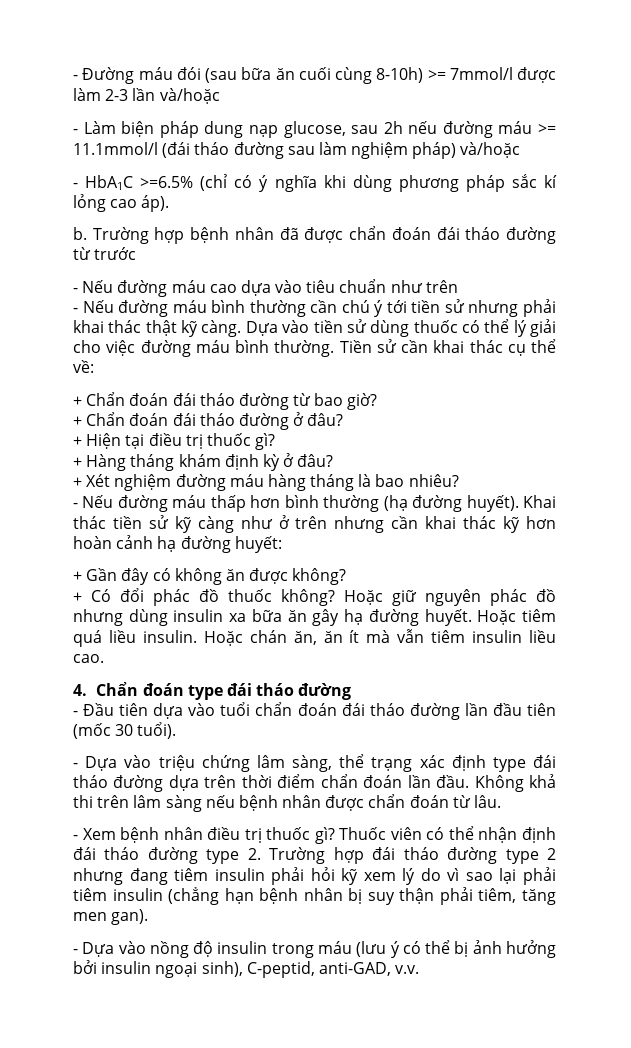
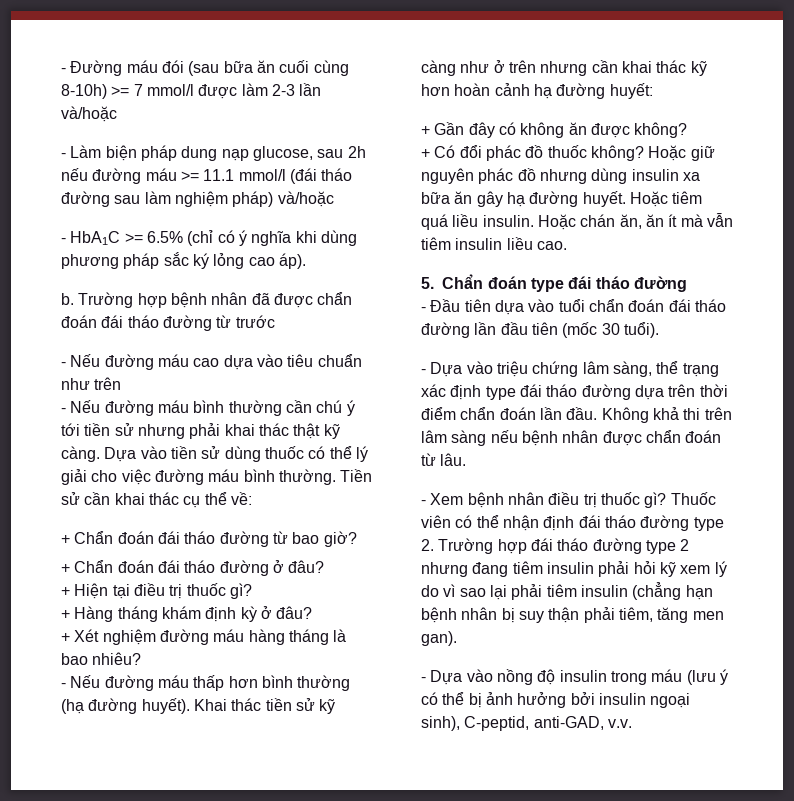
- - Đường máu đói (sau bữa ăn cuối cùng 8-10h) >= 7mmol/l được làm 2-3 lần và/hoặc
+ - Đường máu đói (sau bữa ăn cuối cùng 8-10h) >= 7 mmol/l được làm 2-3 lần và/hoặc
- - Làm biện pháp dung nạp glucose, sau 2h nếu đường máu >= 11.1mmol/l (đái tháo đường sau làm nghiệm pháp) và/hoặc
+ - Làm biện pháp dung nạp glucose, sau 2h nếu đường máu >= 11.1 mmol/l (đái tháo đường sau làm nghiệm pháp) và/hoặc
- - HbA1C >=6.5% (chỉ có ý nghĩa khi dùng phương pháp sắc kí lỏng cao áp).
+ - HbA1C >= 6.5% (chỉ có ý nghĩa khi dùng phương pháp sắc ký lỏng cao áp).
- 4. Chẩn đoán type đái tháo đường
+ 5. Chẩn đoán type đái tháo đường

